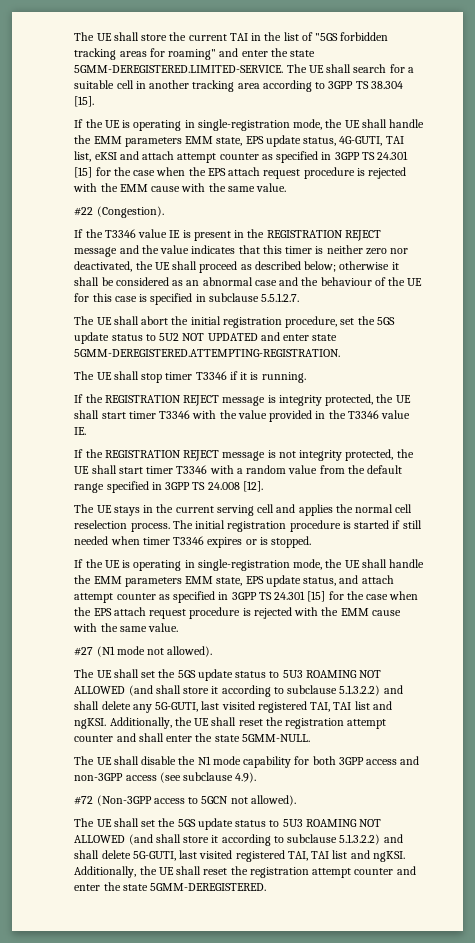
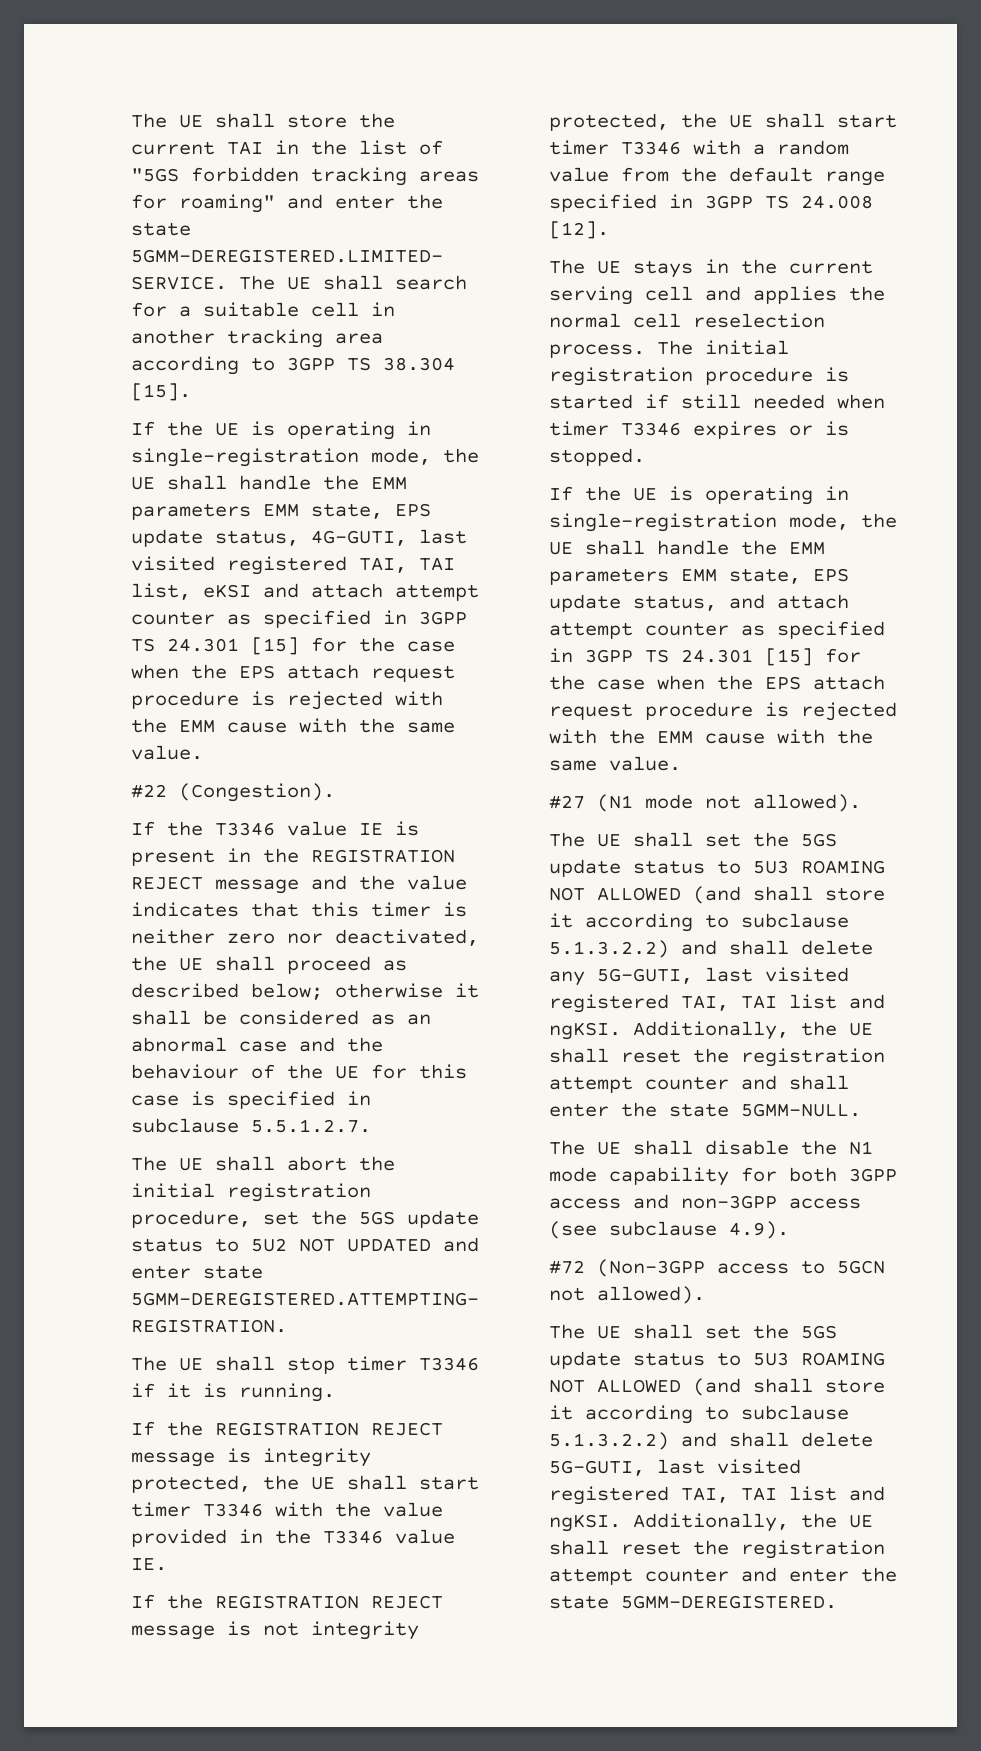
- If the UE is operating in single-registration mode, the UE shall handle the EMM parameters EMM state, EPS update status, 4G-GUTI, TAI list, eKSI and attach attempt counter as specified in 3GPP TS 24.301 [15] for the case when the EPS attach request procedure is rejected with the EMM cause with the same value.
+ If the UE is operating in single-registration mode, the UE shall handle the EMM parameters EMM state, EPS update status, 4G-GUTI, last visited registered TAI, TAI list, eKSI and attach attempt counter as specified in 3GPP TS 24.301 [15] for the case when the EPS attach request procedure is rejected with the EMM cause with the same value.

